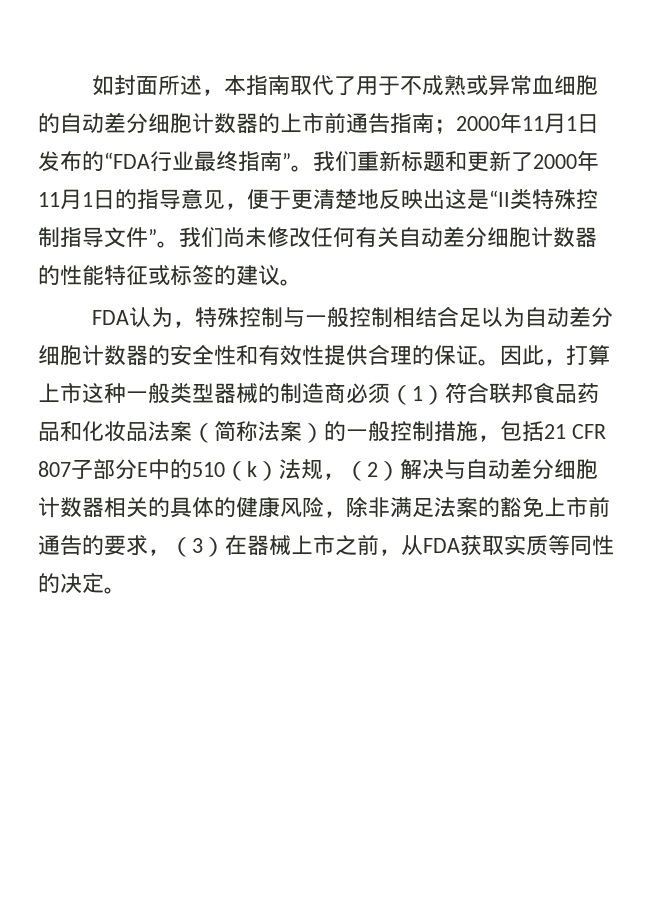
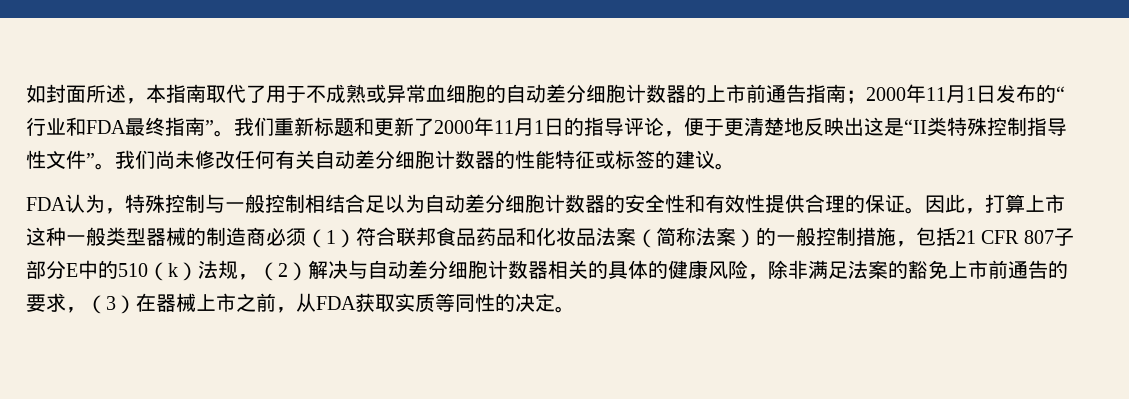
- 如封面所述，本指南取代了用于不成熟或异常血细胞的自动差分细胞计数器的上市前通告指南；2000年11月1日发布的“FDA行业最终指南”。
+ 如封面所述，本指南取代了用于不成熟或异常血细胞的自动差分细胞计数器的上市前通告指南；2000年11月1日发布的“行业和FDA最终指南”。
- 我们重新标题和更新了2000年11月1日的指导意见，便于更清楚地反映出这是“II类特殊控制指导文件”。
+ 我们重新标题和更新了2000年11月1日的指导评论，便于更清楚地反映出这是“II类特殊控制指导性文件”。

